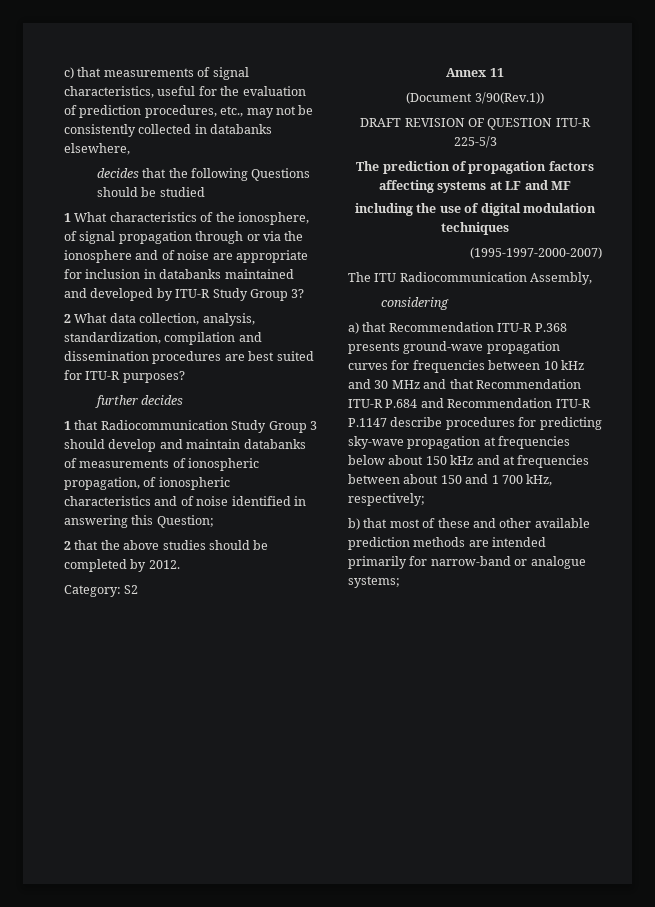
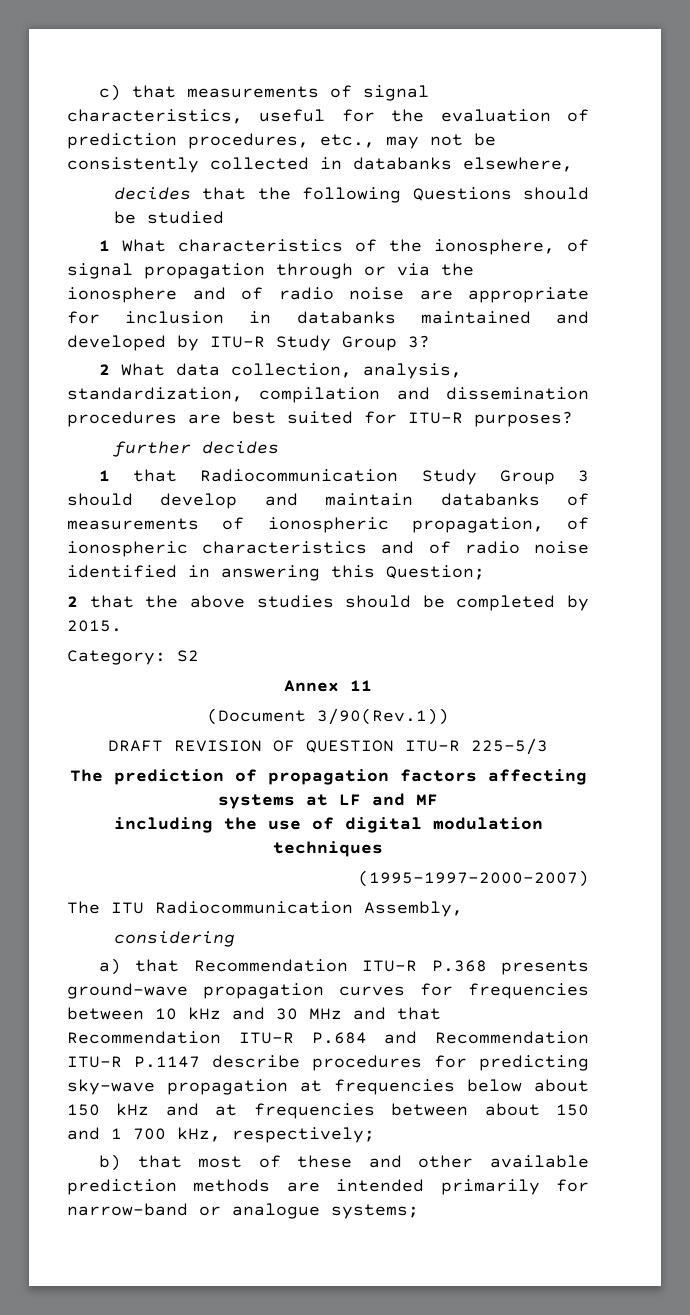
- 1 What characteristics of the ionosphere, of signal propagation through or via the ionosphere and of noise are appropriate for inclusion in databanks maintained and developed by ITU-R Study Group 3?
+ 1 What characteristics of the ionosphere, of signal propagation through or via the ionosphere and of radio noise are appropriate for inclusion in databanks maintained and developed by ITU-R Study Group 3?
- 1 that Radiocommunication Study Group 3 should develop and maintain databanks of measurements of ionospheric propagation, of ionospheric characteristics and of noise identified in answering this Question;
+ 1 that Radiocommunication Study Group 3 should develop and maintain databanks of measurements of ionospheric propagation, of ionospheric characteristics and of radio noise identified in answering this Question;
- 2 that the above studies should be completed by 2012.
+ 2 that the above studies should be completed by 2015.

